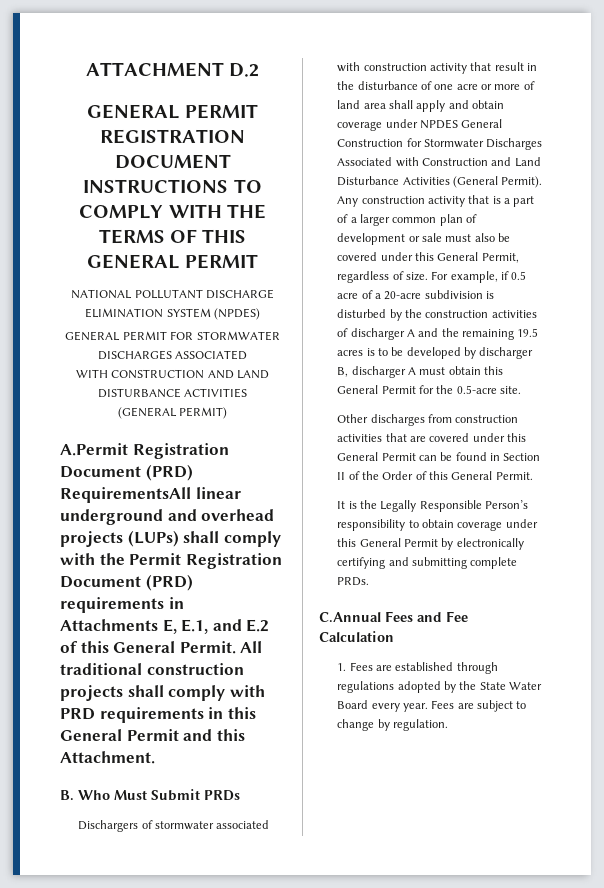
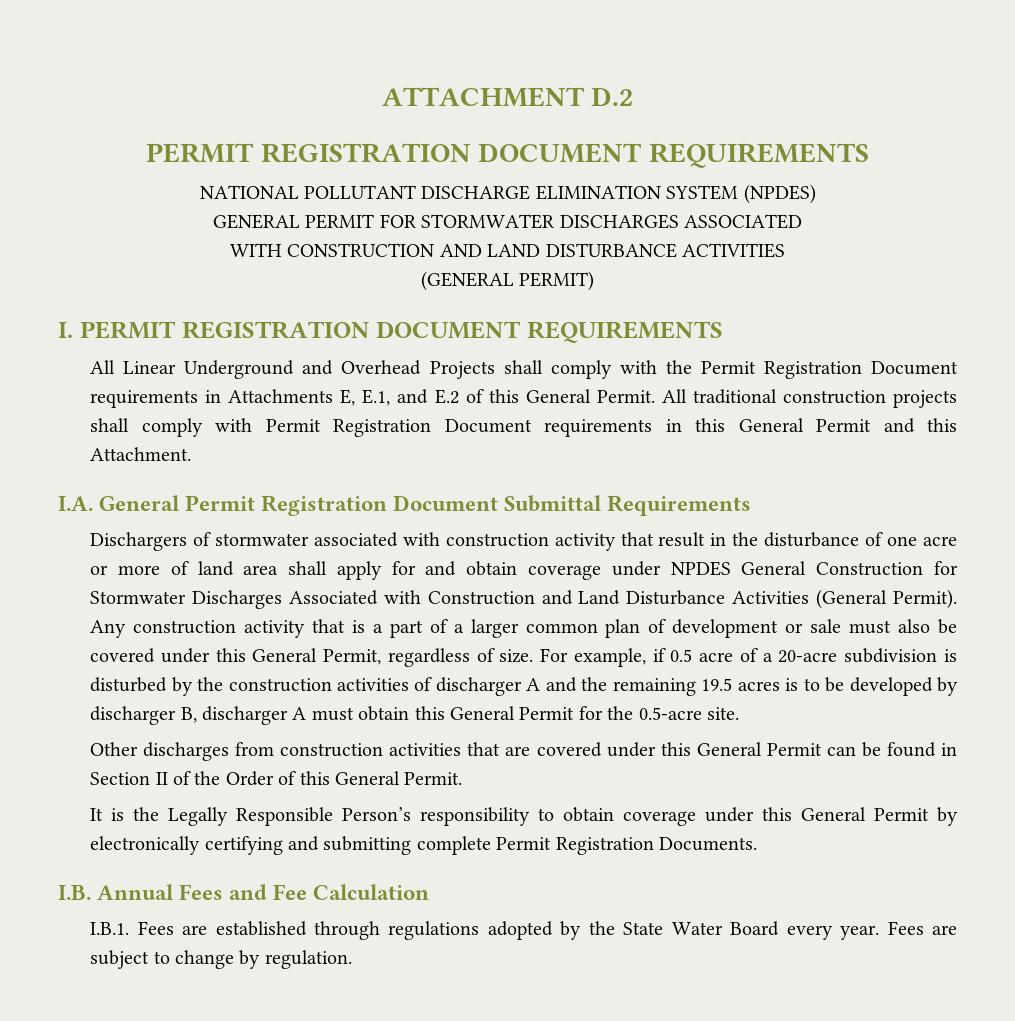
  ATTACHMENT D.2
- GENERAL PERMIT REGISTRATION DOCUMENT INSTRUCTIONS TO COMPLY WITH THE TERMS OF THIS GENERAL PERMIT
+ PERMIT REGISTRATION DOCUMENT REQUIREMENTS
- A.Permit Registration Document (PRD) RequirementsAll linear underground and overhead projects (LUPs) shall comply with the Permit Registration Document (PRD) requirements in Attachments E, E.1, and E.2 of this General Permit.
+ I. PERMIT REGISTRATION DOCUMENT REQUIREMENTS
+ All Linear Underground and Overhead Projects shall comply with the Permit Registration Document requirements in Attachments E, E.1, and E.2 of this General Permit.
- All traditional construction projects shall comply with PRD requirements in this General Permit and this Attachment.
+ All traditional construction projects shall comply with Permit Registration Document requirements in this General Permit and this Attachment.
- B. Who Must Submit PRDs
+ I.A. General Permit Registration Document Submittal Requirements
- Dischargers of stormwater associated with construction activity that result in the disturbance of one acre or more of land area shall apply and obtain coverage under NPDES General Construction for Stormwater Discharges Associated with Construction and Land Disturbance Activities (General Permit).
+ Dischargers of stormwater associated with construction activity that result in the disturbance of one acre or more of land area shall apply for and obtain coverage under NPDES General Construction for Stormwater Discharges Associated with Construction and Land Disturbance Activities (General Permit).
- It is the Legally Responsible Person’s responsibility to obtain coverage under this General Permit by electronically certifying and submitting complete PRDs.
- C.Annual Fees and Fee Calculation
+ It is the Legally Responsible Person’s responsibility to obtain coverage under this General Permit by electronically certifying and submitting complete Permit Registration Documents.
+ I.B. Annual Fees and Fee Calculation
- 1. Fees are established through regulations adopted by the State Water Board every year.
+ I.B.1. Fees are established through regulations adopted by the State Water Board every year.

